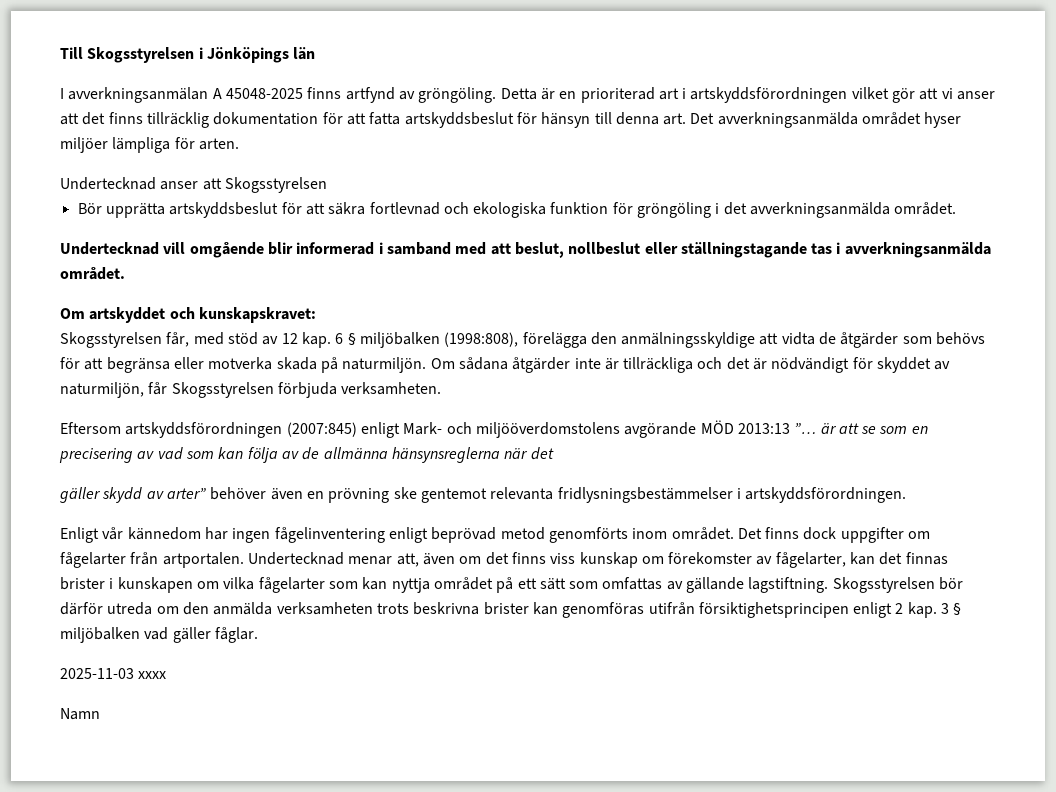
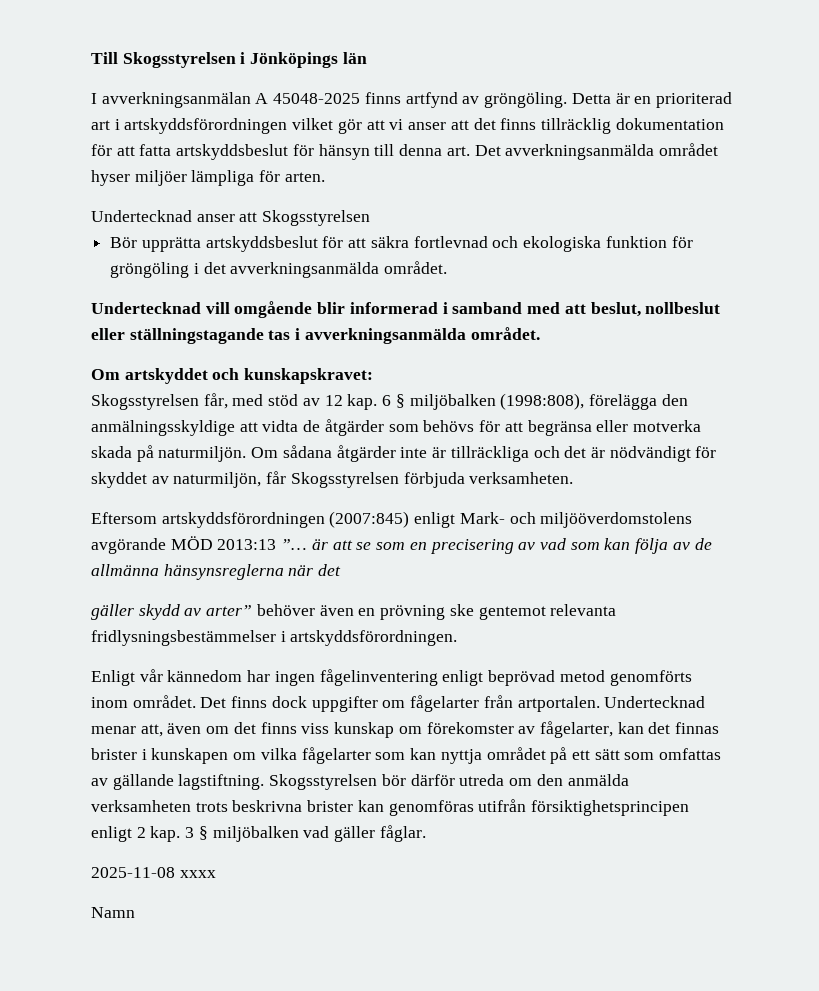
- 2025-11-03 xxxx
+ 2025-11-08 xxxx

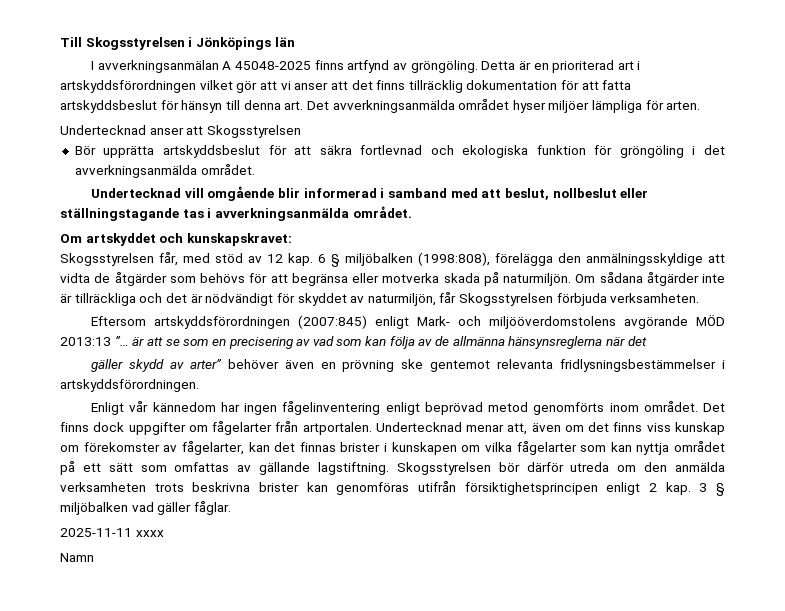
- 2025-11-08 xxxx
+ 2025-11-11 xxxx

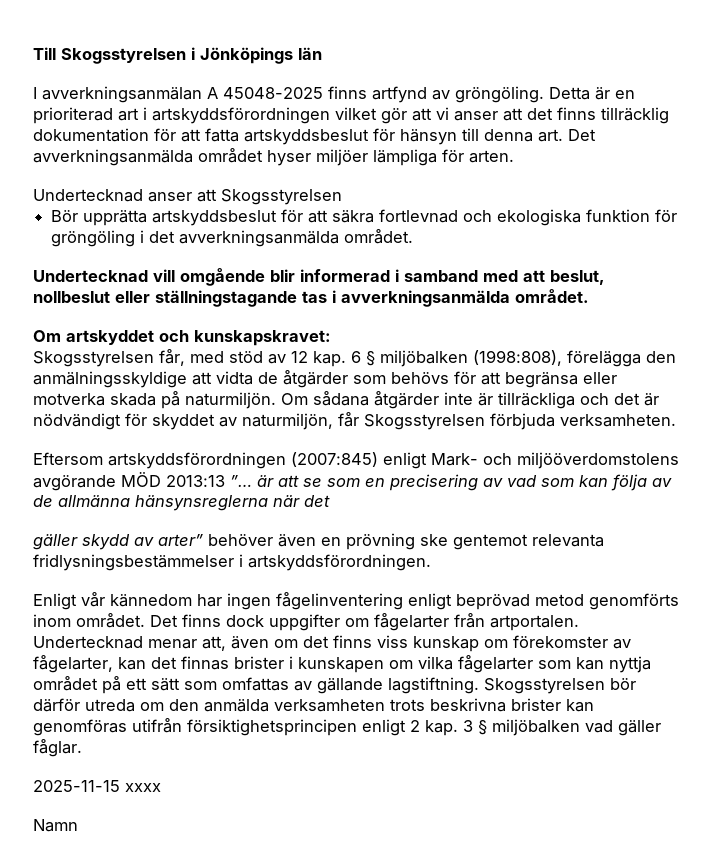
- 2025-11-11 xxxx
+ 2025-11-15 xxxx

